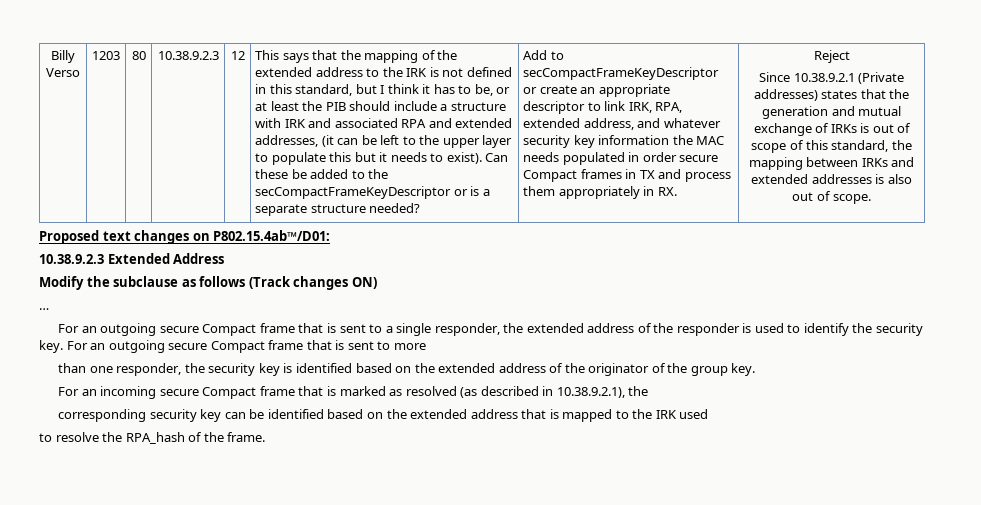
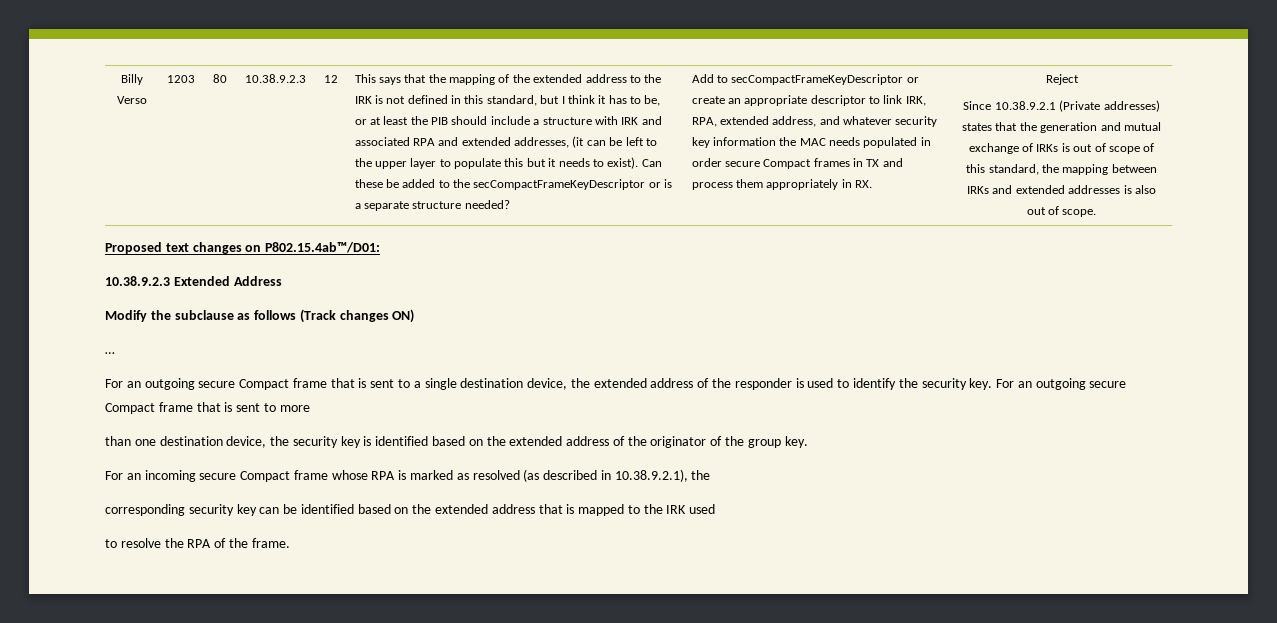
- For an outgoing secure Compact frame that is sent to a single responder, the extended address of the responder is used to identify the security key.
+ For an outgoing secure Compact frame that is sent to a single destination device, the extended address of the responder is used to identify the security key.
- than one responder, the security key is identified based on the extended address of the originator of the group key.
+ than one destination device, the security key is identified based on the extended address of the originator of the group key.
- For an incoming secure Compact frame that is marked as resolved (as described in 10.38.9.2.1), the
+ For an incoming secure Compact frame whose RPA is marked as resolved (as described in 10.38.9.2.1), the
- to resolve the RPA_hash of the frame.
+ to resolve the RPA of the frame.

